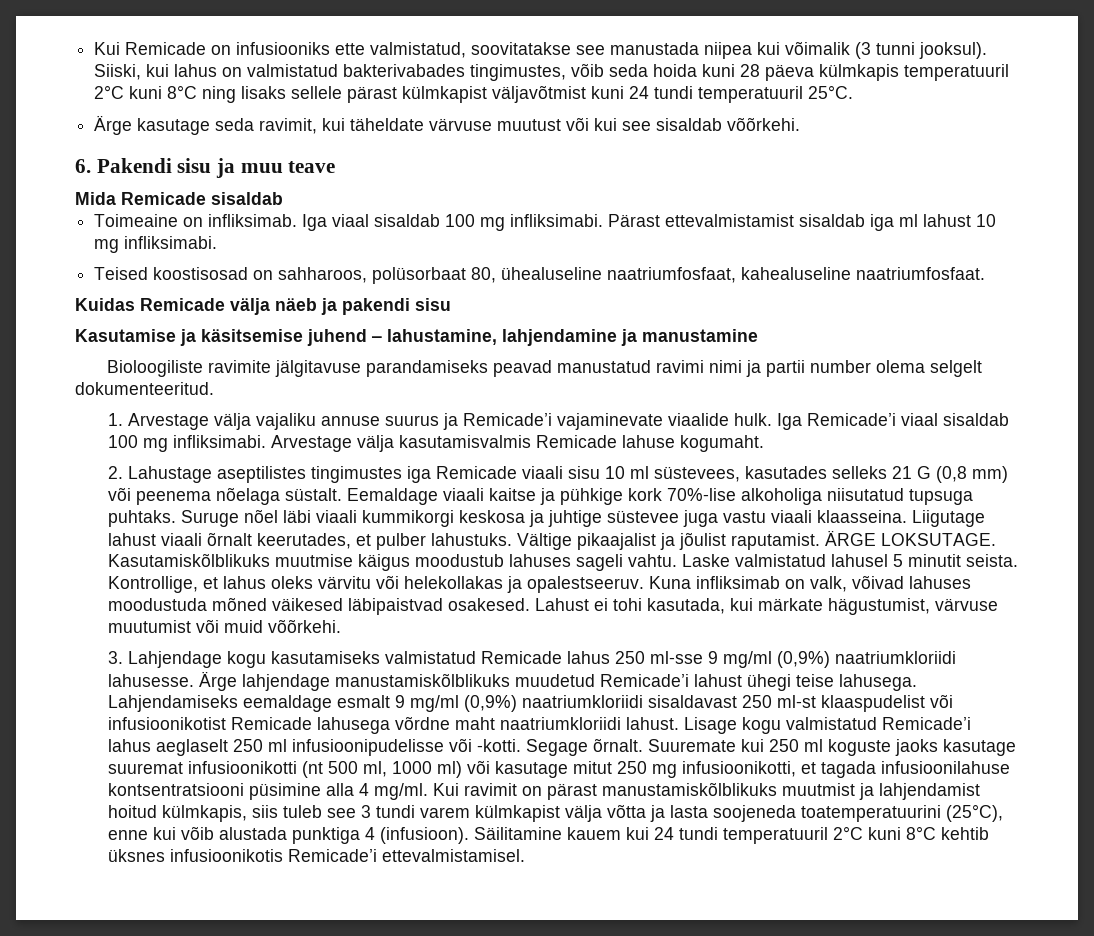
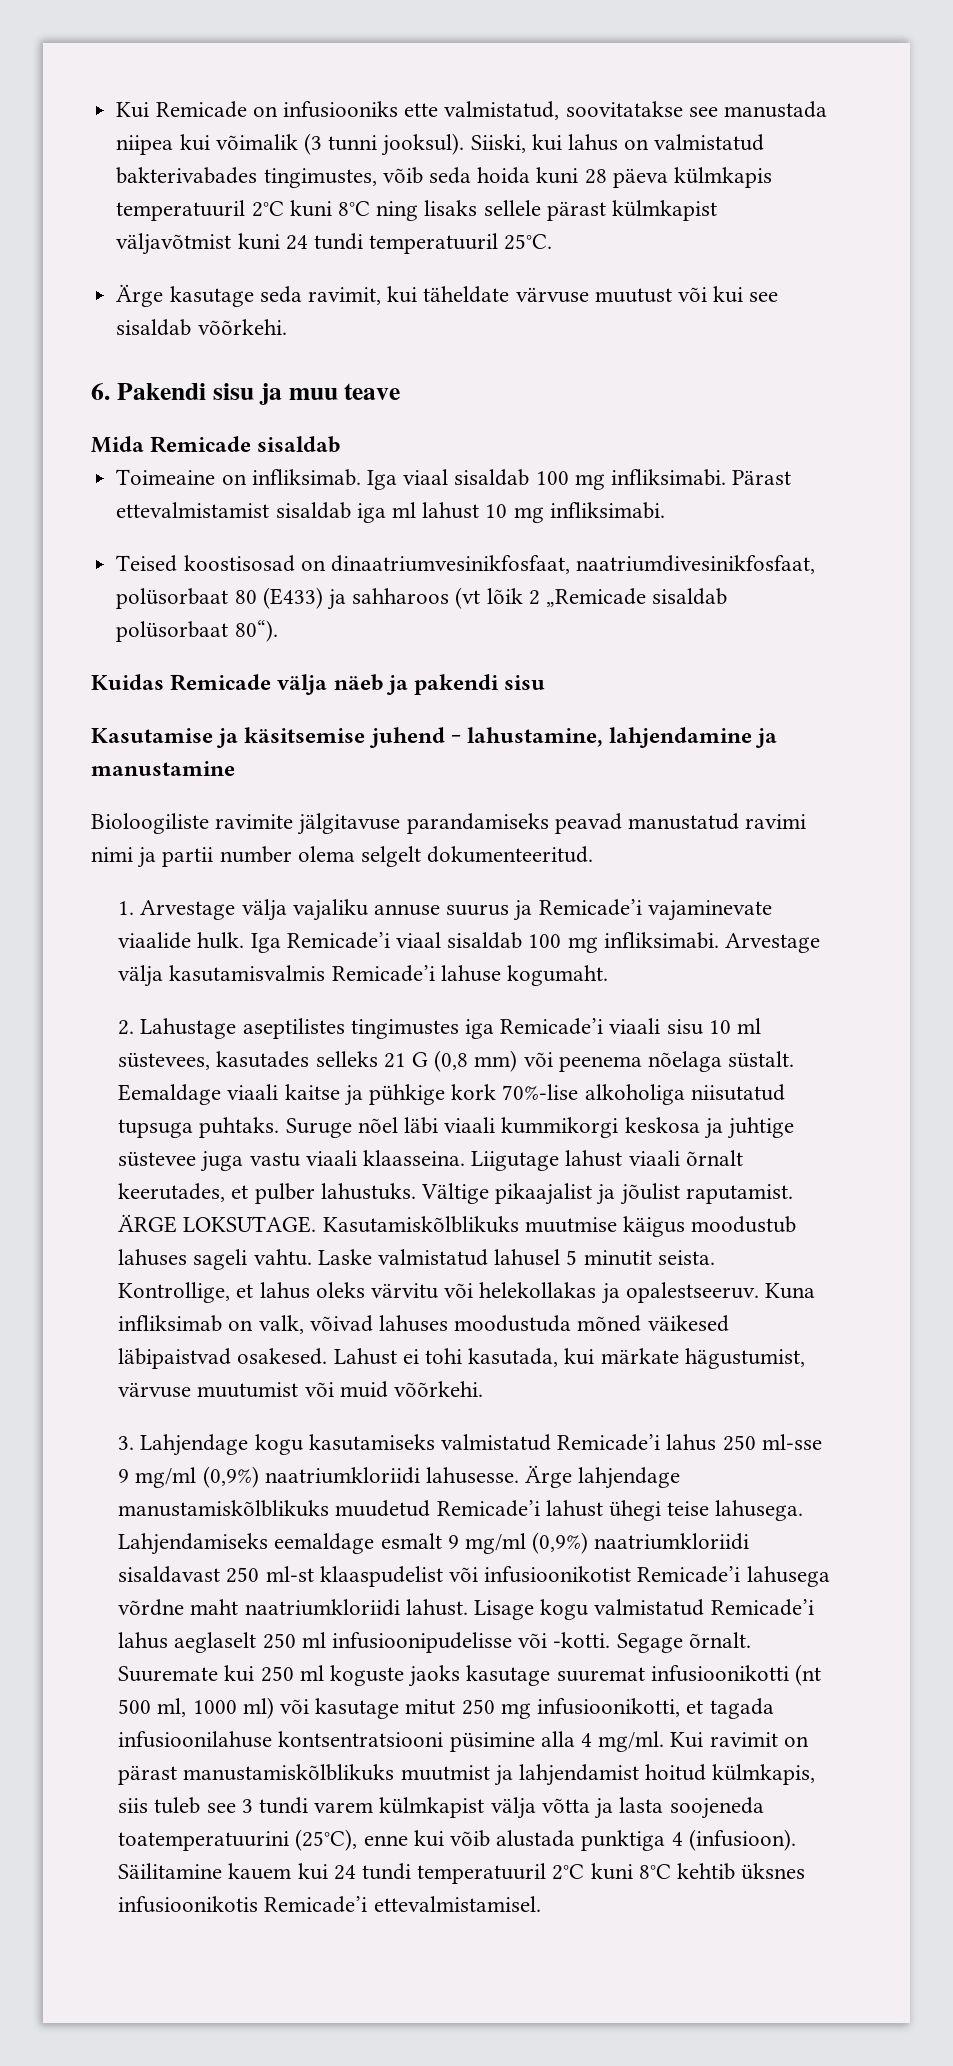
- Teised koostisosad on sahharoos, polüsorbaat 80, ühealuseline naatriumfosfaat, kahealuseline naatriumfosfaat.
+ Teised koostisosad on dinaatriumvesinikfosfaat, naatriumdivesinikfosfaat, polüsorbaat 80 (E433) ja sahharoos (vt lõik 2 „Remicade sisaldab polüsorbaat 80“).
- Arvestage välja kasutamisvalmis Remicade lahuse kogumaht.
+ Arvestage välja kasutamisvalmis Remicade’i lahuse kogumaht.
- 2. Lahustage aseptilistes tingimustes iga Remicade viaali sisu 10 ml süstevees, kasutades selleks 21 G (0,8 mm) või peenema nõelaga süstalt.
+ 2. Lahustage aseptilistes tingimustes iga Remicade’i viaali sisu 10 ml süstevees, kasutades selleks 21 G (0,8 mm) või peenema nõelaga süstalt.
- 3. Lahjendage kogu kasutamiseks valmistatud Remicade lahus 250 ml-sse 9 mg/ml (0,9%) naatriumkloriidi lahusesse.
+ 3. Lahjendage kogu kasutamiseks valmistatud Remicade’i lahus 250 ml-sse 9 mg/ml (0,9%) naatriumkloriidi lahusesse.
- Lahjendamiseks eemaldage esmalt 9 mg/ml (0,9%) naatriumkloriidi sisaldavast 250 ml-st klaaspudelist või infusioonikotist Remicade lahusega võrdne maht naatriumkloriidi lahust.
+ Lahjendamiseks eemaldage esmalt 9 mg/ml (0,9%) naatriumkloriidi sisaldavast 250 ml-st klaaspudelist või infusioonikotist Remicade’i lahusega võrdne maht naatriumkloriidi lahust.

